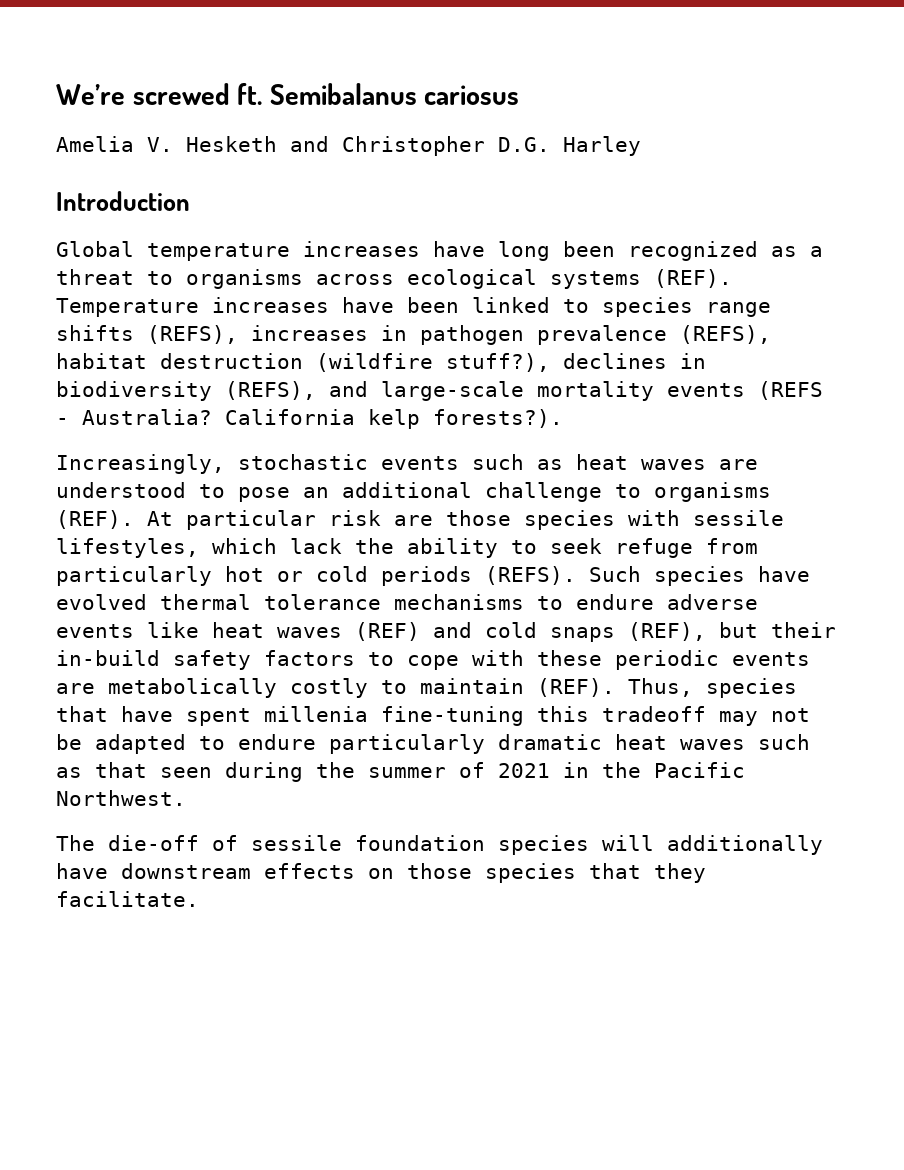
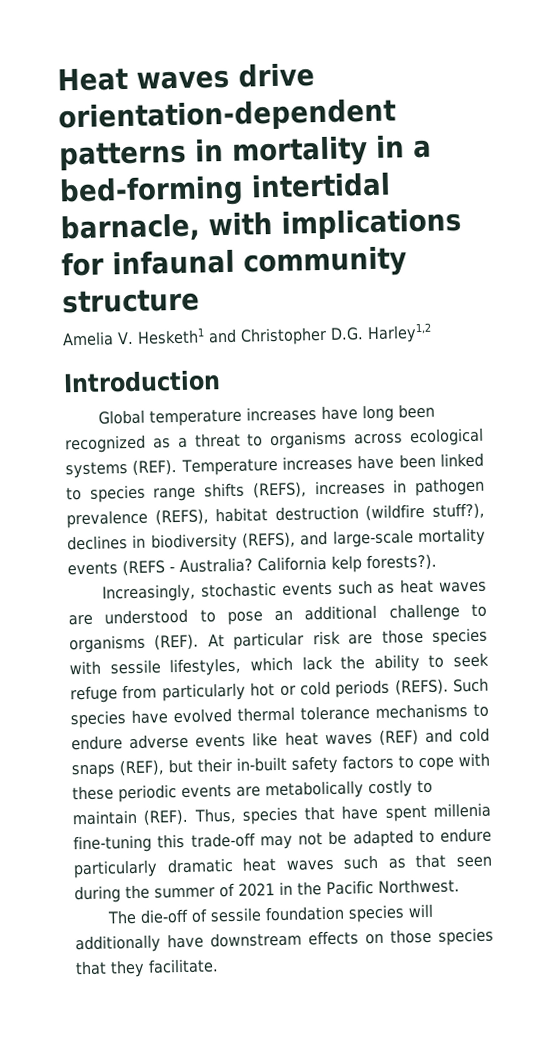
- We’re screwed ft. Semibalanus cariosus
+ Heat waves drive orientation-dependent patterns in mortality in a bed-forming intertidal barnacle, with implications for infaunal community structure
- Amelia V. Hesketh and Christopher D.G. Harley
+ Amelia V. Hesketh1 and Christopher D.G. Harley1,2
- Such species have evolved thermal tolerance mechanisms to endure adverse events like heat waves (REF) and cold snaps (REF), but their in-build safety factors to cope with these periodic events are metabolically costly to maintain (REF).
+ Such species have evolved thermal tolerance mechanisms to endure adverse events like heat waves (REF) and cold snaps (REF), but their in-built safety factors to cope with these periodic events are metabolically costly to maintain (REF).
- Thus, species that have spent millenia fine-tuning this tradeoff may not be adapted to endure particularly dramatic heat waves such as that seen during the summer of 2021 in the Pacific Northwest.
+ Thus, species that have spent millenia fine-tuning this trade-off may not be adapted to endure particularly dramatic heat waves such as that seen during the summer of 2021 in the Pacific Northwest.

